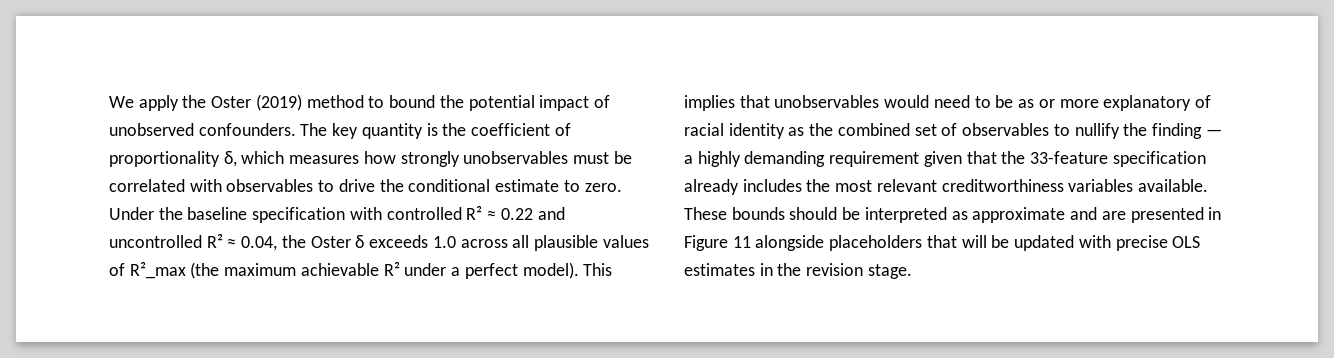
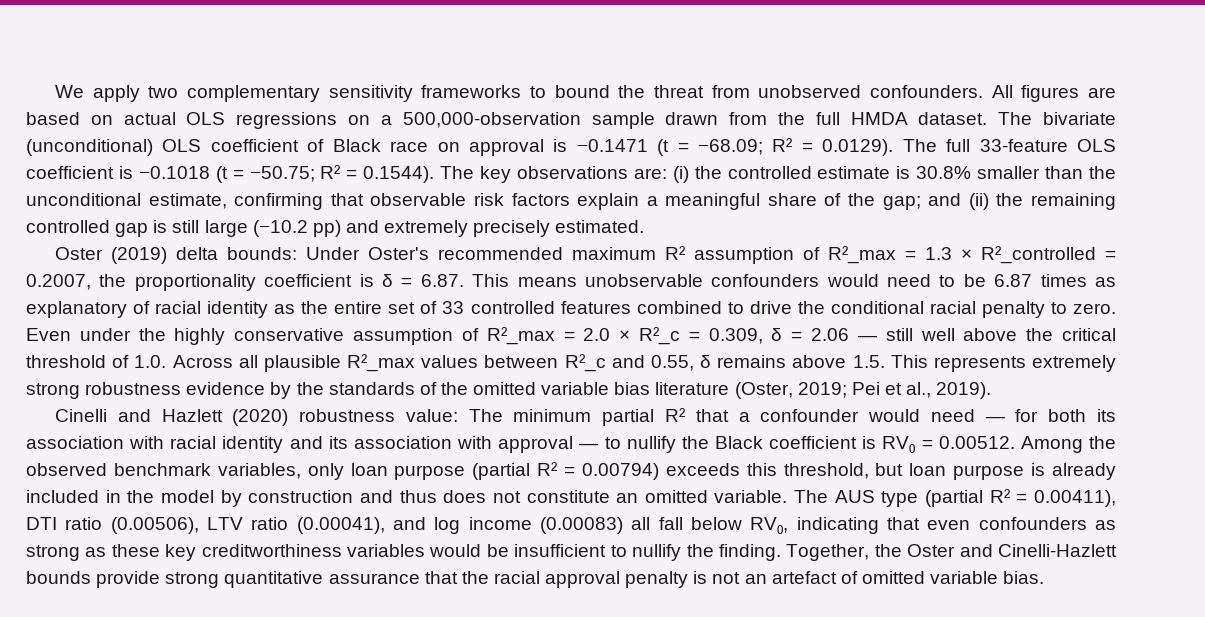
- We apply the Oster (2019) method to bound the potential impact of unobserved confounders. The key quantity is the coefficient of proportionality δ, which measures how strongly unobservables must be correlated with observables to drive the conditional estimate to zero. Under the baseline specification with controlled R² ≈ 0.22 and uncontrolled R² ≈ 0.04, the Oster δ exceeds 1.0 across all plausible values of R²_max (the maximum achievable R² under a perfect model). This implies that unobservables would need to be as or more explanatory of racial identity as the combined set of observables to nullify the finding — a highly demanding requirement given that the 33-feature specification already includes the most relevant creditworthiness variables available. These bounds should be interpreted as approximate and are presented in Figure 11 alongside placeholders that will be updated with precise OLS estimates in the revision stage.
+ We apply two complementary sensitivity frameworks to bound the threat from unobserved confounders. All figures are based on actual OLS regressions on a 500,000-observation sample drawn from the full HMDA dataset. The bivariate (unconditional) OLS coefficient of Black race on approval is −0.1471 (t = −68.09; R² = 0.0129). The full 33-feature OLS coefficient is −0.1018 (t = −50.75; R² = 0.1544). The key observations are: (i) the controlled estimate is 30.8% smaller than the unconditional estimate, confirming that observable risk factors explain a meaningful share of the gap; and (ii) the remaining controlled gap is still large (−10.2 pp) and extremely precisely estimated.
+ Oster (2019) delta bounds: Under Oster's recommended maximum R² assumption of R²_max = 1.3 × R²_controlled = 0.2007, the proportionality coefficient is δ = 6.87. This means unobservable confounders would need to be 6.87 times as explanatory of racial identity as the entire set of 33 controlled features combined to drive the conditional racial penalty to zero. Even under the highly conservative assumption of R²_max = 2.0 × R²_c = 0.309, δ = 2.06 — still well above the critical threshold of 1.0. Across all plausible R²_max values between R²_c and 0.55, δ remains above 1.5. This represents extremely strong robustness evidence by the standards of the omitted variable bias literature (Oster, 2019; Pei et al., 2019).
+ Cinelli and Hazlett (2020) robustness value: The minimum partial R² that a confounder would need — for both its association with racial identity and its association with approval — to nullify the Black coefficient is RV₀ = 0.00512. Among the observed benchmark variables, only loan purpose (partial R² = 0.00794) exceeds this threshold, but loan purpose is already included in the model by construction and thus does not constitute an omitted variable. The AUS type (partial R² = 0.00411), DTI ratio (0.00506), LTV ratio (0.00041), and log income (0.00083) all fall below RV₀, indicating that even confounders as strong as these key creditworthiness variables would be insufficient to nullify the finding. Together, the Oster and Cinelli-Hazlett bounds provide strong quantitative assurance that the racial approval penalty is not an artefact of omitted variable bias.

